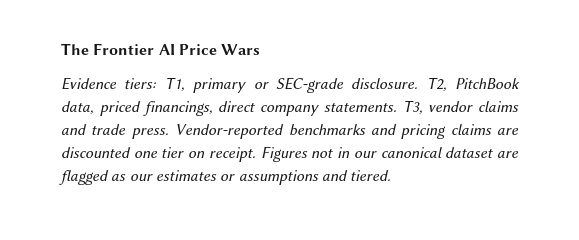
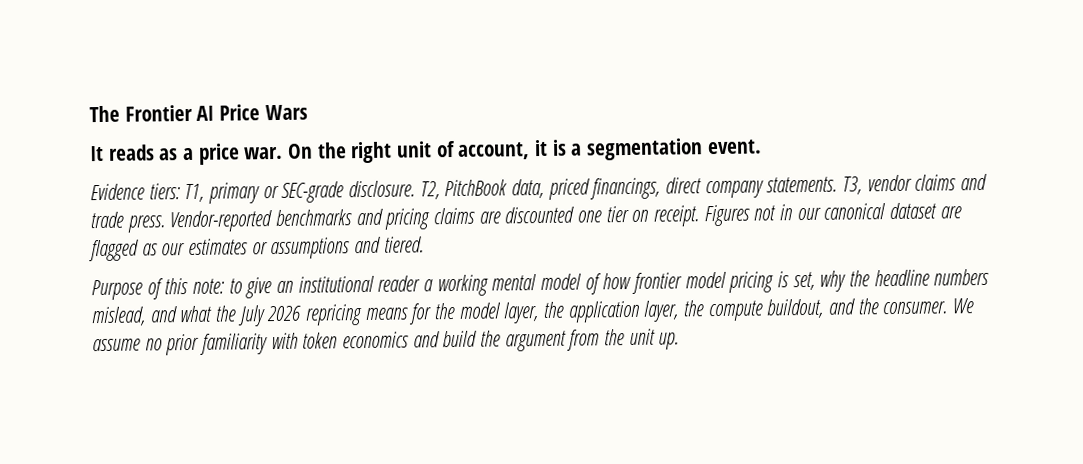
+ It reads as a price war. On the right unit of account, it is a segmentation event.
+ Purpose of this note: to give an institutional reader a working mental model of how frontier model pricing is set, why the headline numbers mislead, and what the July 2026 repricing means for the model layer, the application layer, the compute buildout, and the consumer. We assume no prior familiarity with token economics and build the argument from the unit up.

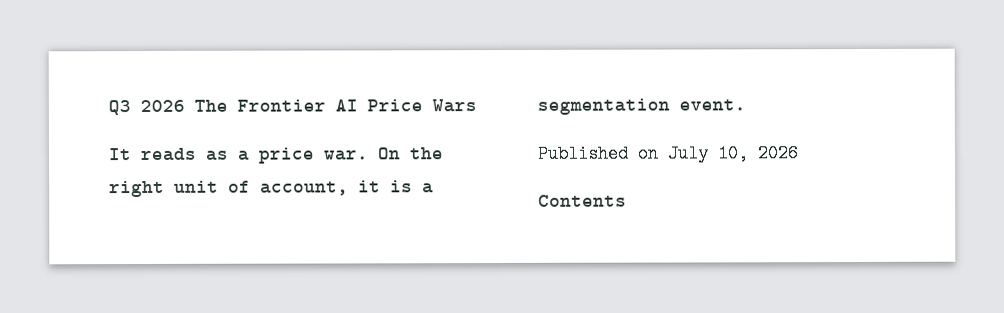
- The Frontier AI Price Wars
+ Q3 2026 The Frontier AI Price Wars
- Evidence tiers: T1, primary or SEC-grade disclosure. T2, PitchBook data, priced financings, direct company statements. T3, vendor claims and trade press. Vendor-reported benchmarks and pricing claims are discounted one tier on receipt. Figures not in our canonical dataset are flagged as our estimates or assumptions and tiered.
- Purpose of this note: to give an institutional reader a working mental model of how frontier model pricing is set, why the headline numbers mislead, and what the July 2026 repricing means for the model layer, the application layer, the compute buildout, and the consumer. We assume no prior familiarity with token economics and build the argument from the unit up.
+ Published on July 10, 2026
+ Contents

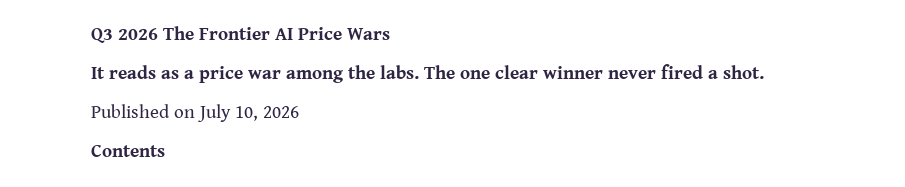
- It reads as a price war. On the right unit of account, it is a segmentation event.
+ It reads as a price war among the labs. The one clear winner never fired a shot.

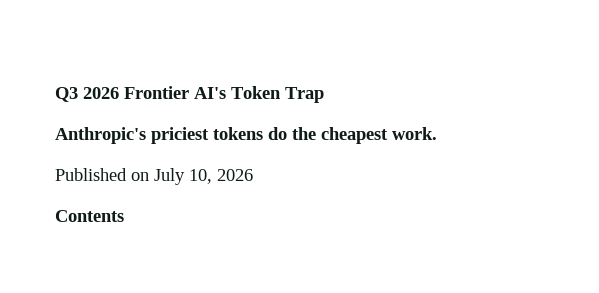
- Q3 2026 The Frontier AI Price Wars
- It reads as a price war among the labs. The one clear winner never fired a shot.
+ Q3 2026 Frontier AI's Token Trap
+ Anthropic's priciest tokens do the cheapest work.

